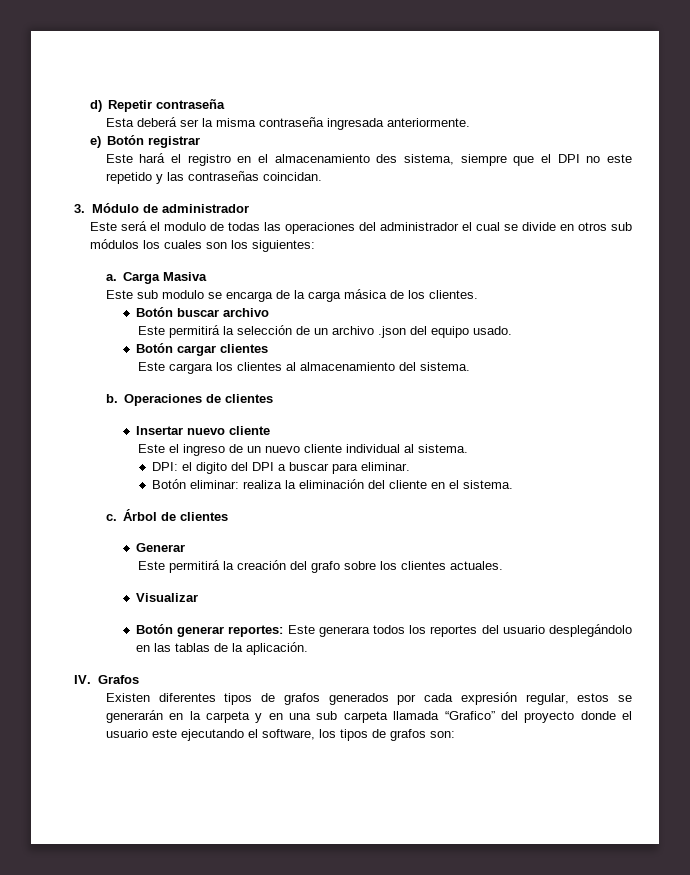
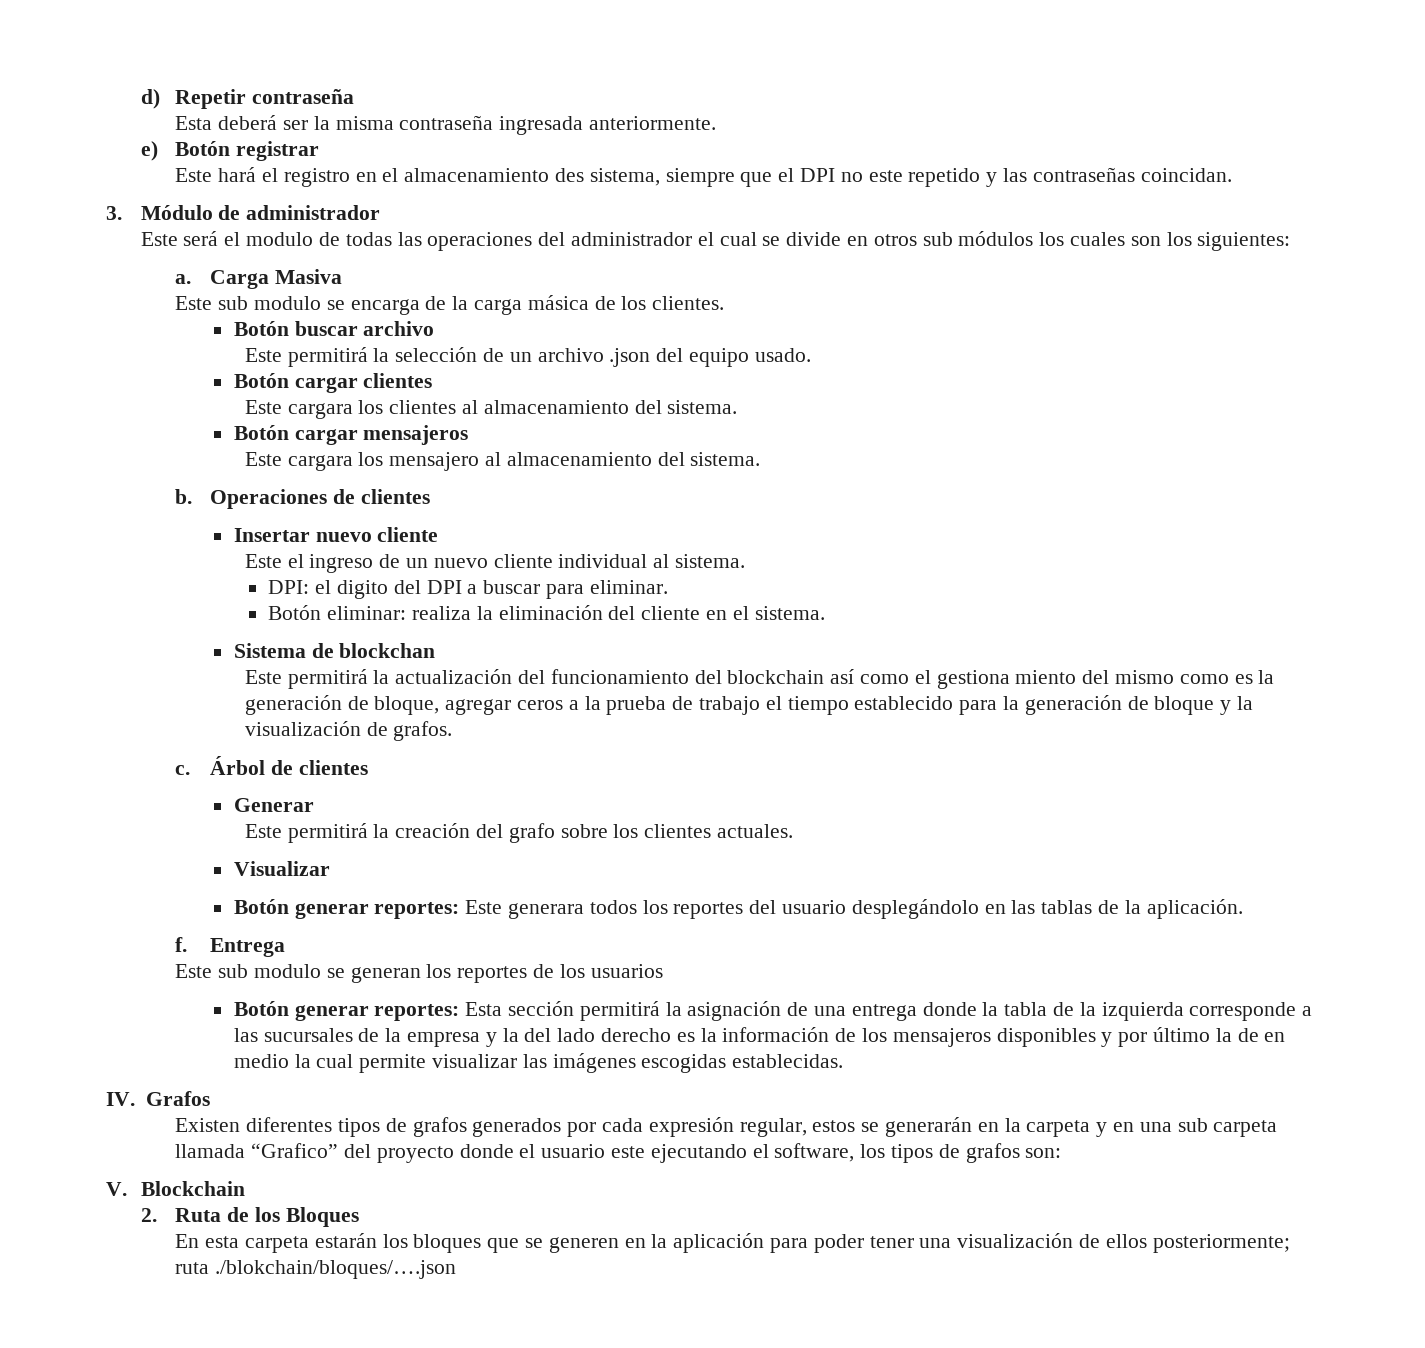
+ Botón cargar mensajeros
+ Este cargara los mensajero al almacenamiento del sistema.
+ Sistema de blockchan
+ Este permitirá la actualización del funcionamiento del blockchain así como el gestiona miento del mismo como es la generación de bloque, agregar ceros a la prueba de trabajo el tiempo establecido para la generación de bloque y la visualización de grafos.
+ f. Entrega
+ Este sub modulo se generan los reportes de los usuarios
+ Botón generar reportes: Esta sección permitirá la asignación de una entrega donde la tabla de la izquierda corresponde a las sucursales de la empresa y la del lado derecho es la información de los mensajeros disponibles y por último la de en medio la cual permite visualizar las imágenes escogidas establecidas.
+ V. Blockchain
+ 2. Ruta de los Bloques
+ En esta carpeta estarán los bloques que se generen en la aplicación para poder tener una visualización de ellos posteriormente; ruta ./blokchain/bloques/….json

